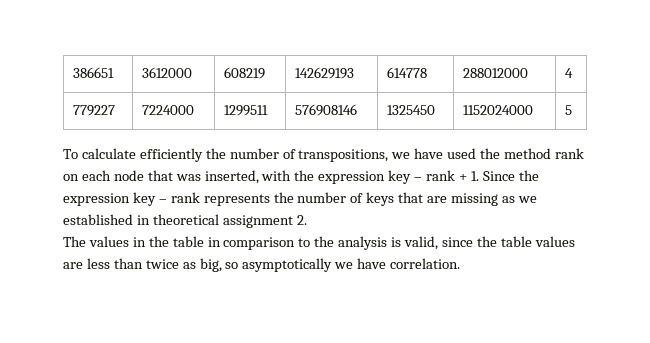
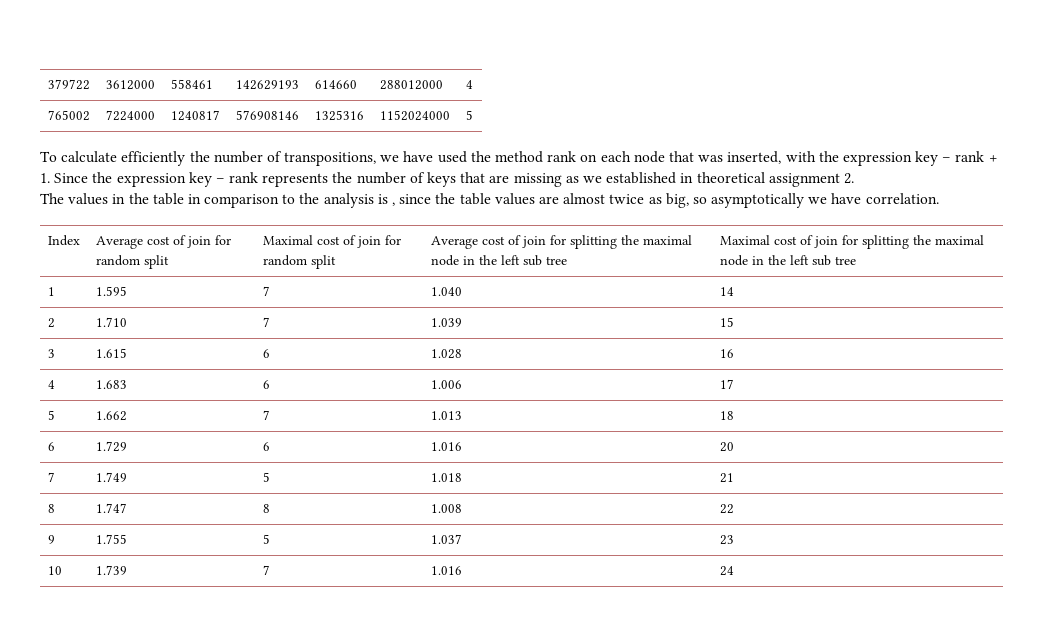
- 386651 | 3612000 | 608219 | 142629193 | 614778 | 288012000 | 4
+ 379722 | 3612000 | 558461 | 142629193 | 614660 | 288012000 | 4
- 779227 | 7224000 | 1299511 | 576908146 | 1325450 | 1152024000 | 5
+ 765002 | 7224000 | 1240817 | 576908146 | 1325316 | 1152024000 | 5
- The values in the table in comparison to the analysis is valid, since the table values are less than twice as big, so asymptotically we have correlation.
+ The values in the table in comparison to the analysis is , since the table values are almost twice as big, so asymptotically we have correlation.
+ Index | Average cost of join for random split | Maximal cost of join for random split | Average cost of join for splitting the maximal node in the left sub tree | Maximal cost of join for splitting the maximal node in the left sub tree
+ 1 | 1.595 | 7 | 1.040 | 14
+ 2 | 1.710 | 7 | 1.039 | 15
+ 3 | 1.615 | 6 | 1.028 | 16
+ 4 | 1.683 | 6 | 1.006 | 17
+ 5 | 1.662 | 7 | 1.013 | 18
+ 6 | 1.729 | 6 | 1.016 | 20
+ 7 | 1.749 | 5 | 1.018 | 21
+ 8 | 1.747 | 8 | 1.008 | 22
+ 9 | 1.755 | 5 | 1.037 | 23
+ 10 | 1.739 | 7 | 1.016 | 24

